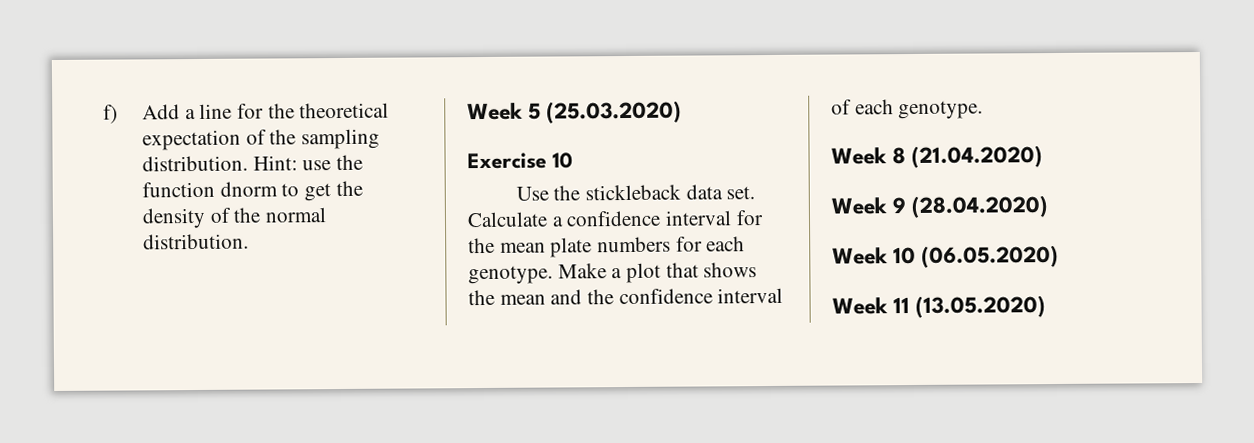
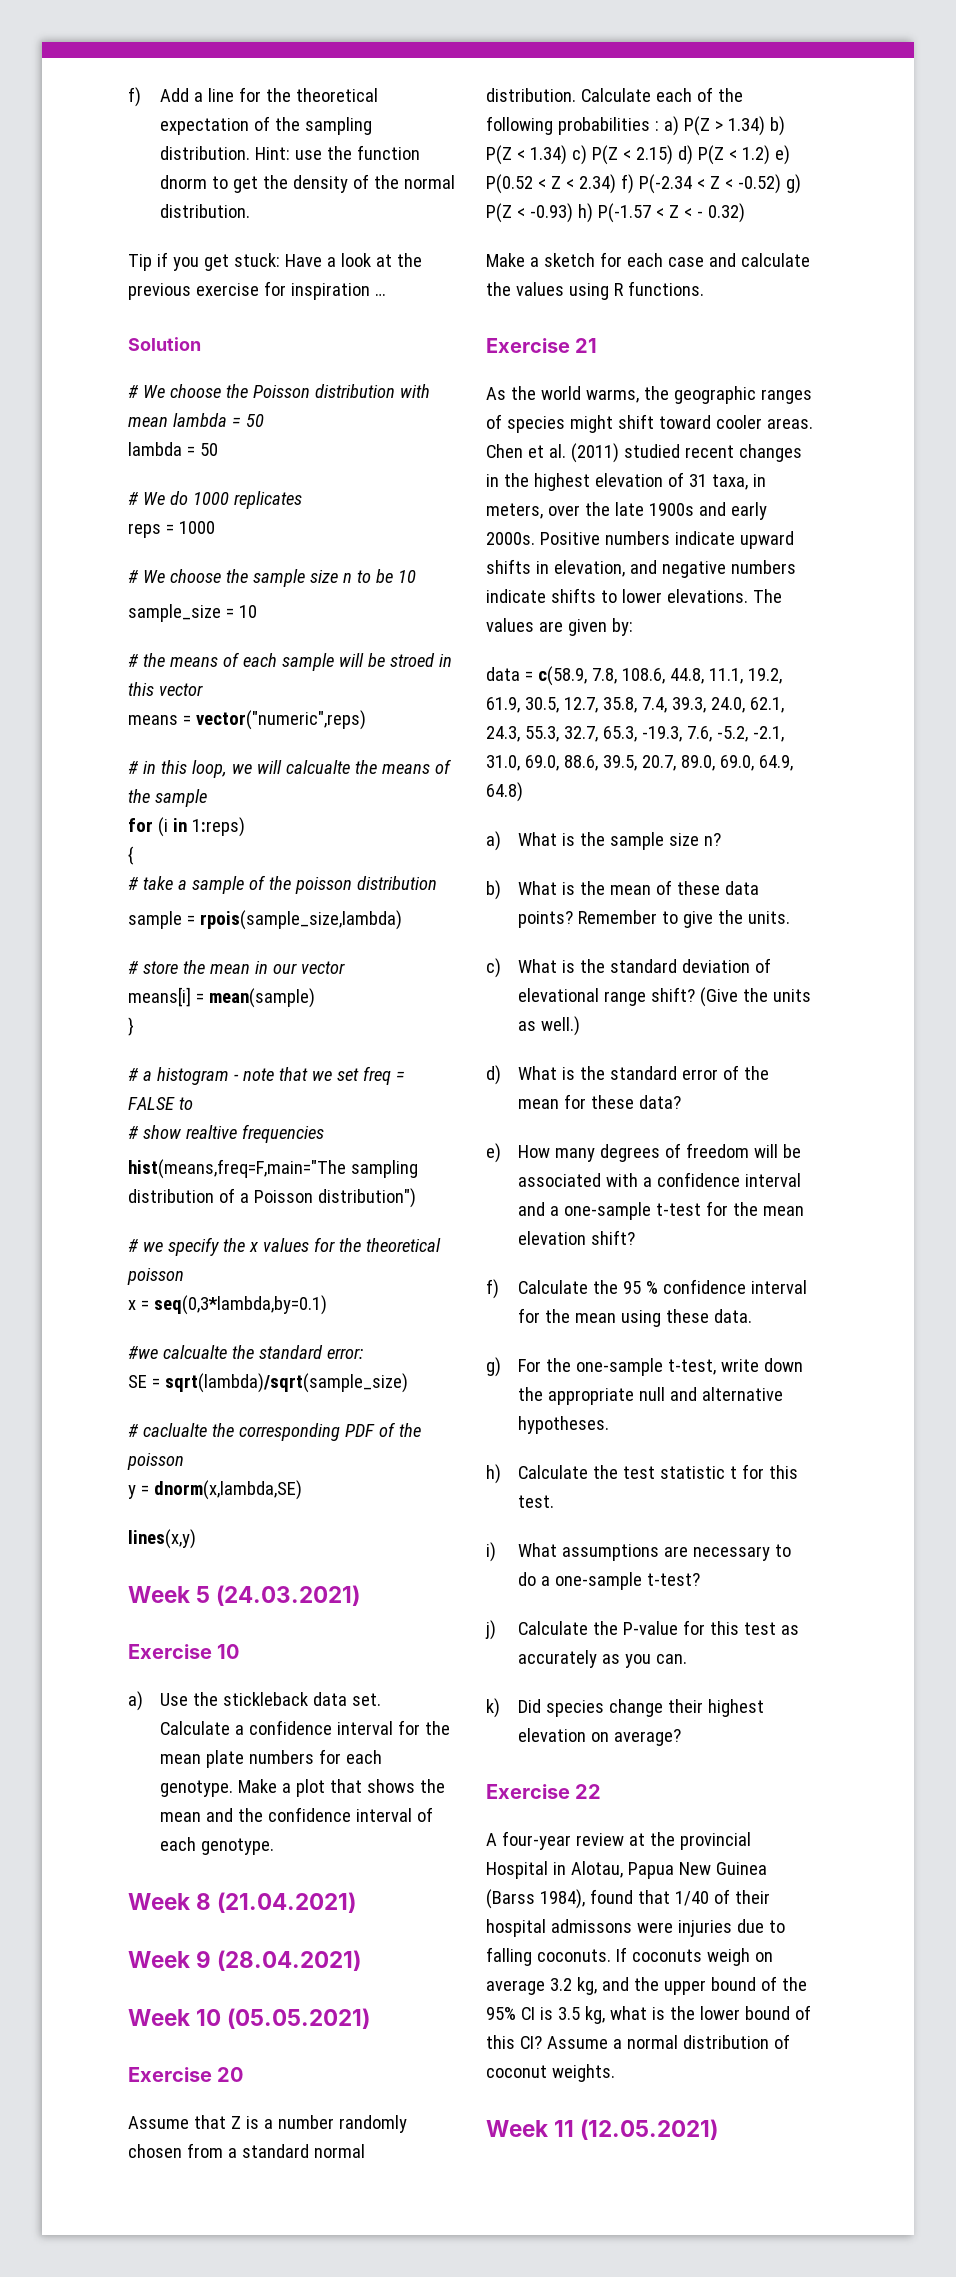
+ Tip if you get stuck: Have a look at the previous exercise for inspiration …
+ Solution
+ # We choose the Poisson distribution with mean lambda = 50
+ lambda = 50
+ # We do 1000 replicates
+ reps = 1000
+ # We choose the sample size n to be 10
+ sample_size = 10
+ # the means of each sample will be stroed in this vector
+ means = vector("numeric",reps)
+ # in this loop, we will calcualte the means of the sample
+ for (i in 1:reps)
+ {
+ # take a sample of the poisson distribution
+ sample = rpois(sample_size,lambda)
+ # store the mean in our vector
+ means[i] = mean(sample)
+ }
+ # a histogram - note that we set freq = FALSE to
+ # show realtive frequencies
+ hist(means,freq=F,main="The sampling distribution of a Poisson distribution")
+ # we specify the x values for the theoretical poisson
+ x = seq(0,3*lambda,by=0.1)
+ #we calcualte the standard error:
+ SE = sqrt(lambda)/sqrt(sample_size)
+ # caclualte the corresponding PDF of the poisson
+ y = dnorm(x,lambda,SE)
+ lines(x,y)
- Week 5 (25.03.2020)
+ Week 5 (24.03.2021)
- Use the stickleback data set.
+ a) Use the stickleback data set.
- Week 8 (21.04.2020)
+ Week 8 (21.04.2021)
- Week 9 (28.04.2020)
+ Week 9 (28.04.2021)
- Week 10 (06.05.2020)
+ Week 10 (05.05.2021)
+ Exercise 20
+ Assume that Z is a number randomly chosen from a standard normal distribution. Calculate each of the following probabilities : a) P(Z > 1.34) b) P(Z < 1.34) c) P(Z < 2.15) d) P(Z < 1.2) e) P(0.52 < Z < 2.34) f) P(-2.34 < Z < -0.52) g) P(Z < -0.93) h) P(-1.57 < Z < - 0.32)
+ Make a sketch for each case and calculate the values using R functions.
+ Exercise 21
+ As the world warms, the geographic ranges of species might shift toward cooler areas. Chen et al. (2011) studied recent changes in the highest elevation of 31 taxa, in meters, over the late 1900s and early 2000s. Positive numbers indicate upward shifts in elevation, and negative numbers indicate shifts to lower elevations. The values are given by:
+ data = c(58.9, 7.8, 108.6, 44.8, 11.1, 19.2, 61.9, 30.5, 12.7, 35.8, 7.4, 39.3, 24.0, 62.1, 24.3, 55.3, 32.7, 65.3, -19.3, 7.6, -5.2, -2.1, 31.0, 69.0, 88.6, 39.5, 20.7, 89.0, 69.0, 64.9, 64.8)
+ a) What is the sample size n?
+ b) What is the mean of these data points? Remember to give the units.
+ c) What is the standard deviation of elevational range shift? (Give the units as well.)
+ d) What is the standard error of the mean for these data?
+ e) How many degrees of freedom will be associated with a confidence interval and a one-sample t-test for the mean elevation shift?
+ f) Calculate the 95 % confidence interval for the mean using these data.
+ g) For the one-sample t-test, write down the appropriate null and alternative hypotheses.
+ h) Calculate the test statistic t for this test.
+ i) What assumptions are necessary to do a one-sample t-test?
+ j) Calculate the P-value for this test as accurately as you can.
+ k) Did species change their highest elevation on average?
+ Exercise 22
+ A four-year review at the provincial Hospital in Alotau, Papua New Guinea (Barss 1984), found that 1/40 of their hospital admissons were injuries due to falling coconuts. If coconuts weigh on average 3.2 kg, and the upper bound of the 95% CI is 3.5 kg, what is the lower bound of this CI? Assume a normal distribution of coconut weights.
- Week 11 (13.05.2020)
+ Week 11 (12.05.2021)

